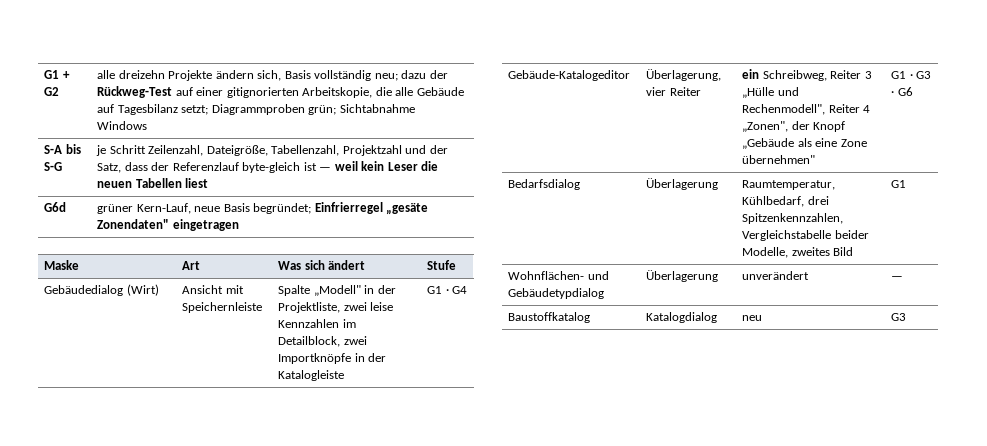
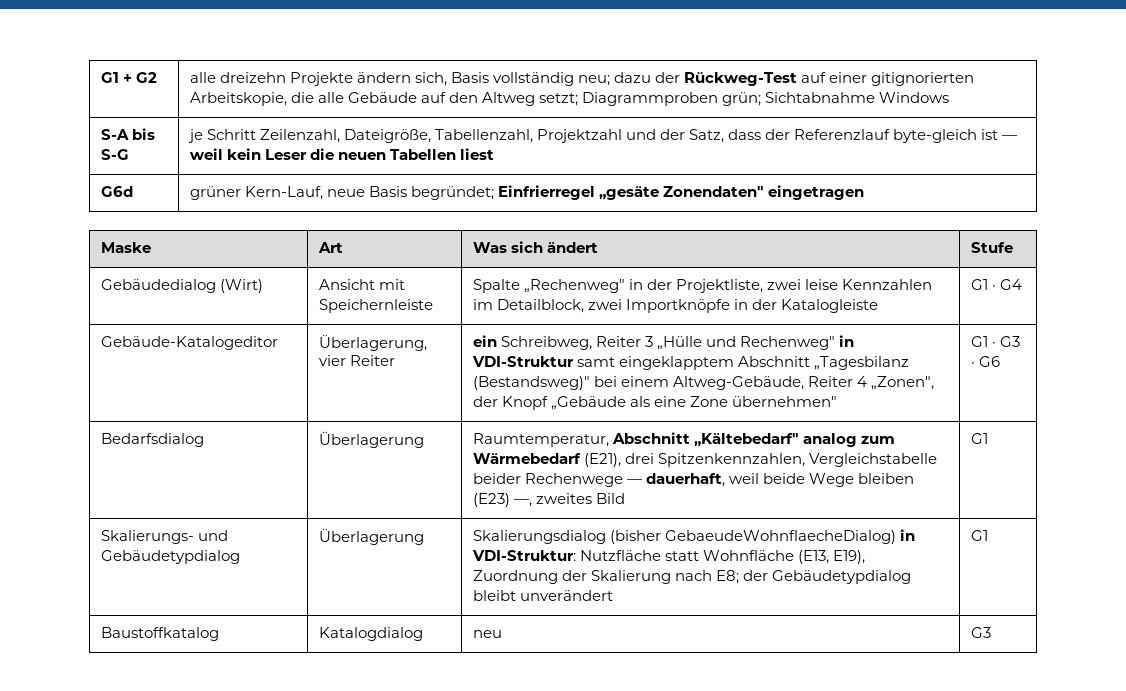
- G1 + G2 | alle dreizehn Projekte ändern sich, Basis vollständig neu; dazu der Rückweg-Test auf einer gitignorierten Arbeitskopie, die alle Gebäude auf Tagesbilanz setzt; Diagrammproben grün; Sichtabnahme Windows
+ G1 + G2 | alle dreizehn Projekte ändern sich, Basis vollständig neu; dazu der Rückweg-Test auf einer gitignorierten Arbeitskopie, die alle Gebäude auf den Altweg setzt; Diagrammproben grün; Sichtabnahme Windows
- Gebäudedialog (Wirt) | Ansicht mit Speichernleiste | Spalte „Modell" in der Projektliste, zwei leise Kennzahlen im Detailblock, zwei Importknöpfe in der Katalogleiste | G1 · G4
+ Gebäudedialog (Wirt) | Ansicht mit Speichernleiste | Spalte „Rechenweg" in der Projektliste, zwei leise Kennzahlen im Detailblock, zwei Importknöpfe in der Katalogleiste | G1 · G4
- Gebäude-Katalogeditor | Überlagerung, vier Reiter | ein Schreibweg, Reiter 3 „Hülle und Rechenmodell", Reiter 4 „Zonen", der Knopf „Gebäude als eine Zone übernehmen" | G1 · G3 · G6
+ Gebäude-Katalogeditor | Überlagerung, vier Reiter | ein Schreibweg, Reiter 3 „Hülle und Rechenweg" in VDI-Struktur samt eingeklapptem Abschnitt „Tagesbilanz (Bestandsweg)" bei einem Altweg-Gebäude, Reiter 4 „Zonen", der Knopf „Gebäude als eine Zone übernehmen" | G1 · G3 · G6
- Bedarfsdialog | Überlagerung | Raumtemperatur, Kühlbedarf, drei Spitzenkennzahlen, Vergleichstabelle beider Modelle, zweites Bild | G1
+ Bedarfsdialog | Überlagerung | Raumtemperatur, Abschnitt „Kältebedarf" analog zum Wärmebedarf (E21), drei Spitzenkennzahlen, Vergleichstabelle beider Rechenwege — dauerhaft, weil beide Wege bleiben (E23) —, zweites Bild | G1
- Wohnflächen- und Gebäudetypdialog | Überlagerung | unverändert | —
+ Skalierungs- und Gebäudetypdialog | Überlagerung | Skalierungsdialog (bisher GebaeudeWohnflaecheDialog) in VDI-Struktur: Nutzfläche statt Wohnfläche (E13, E19), Zuordnung der Skalierung nach E8; der Gebäudetypdialog bleibt unverändert | G1

